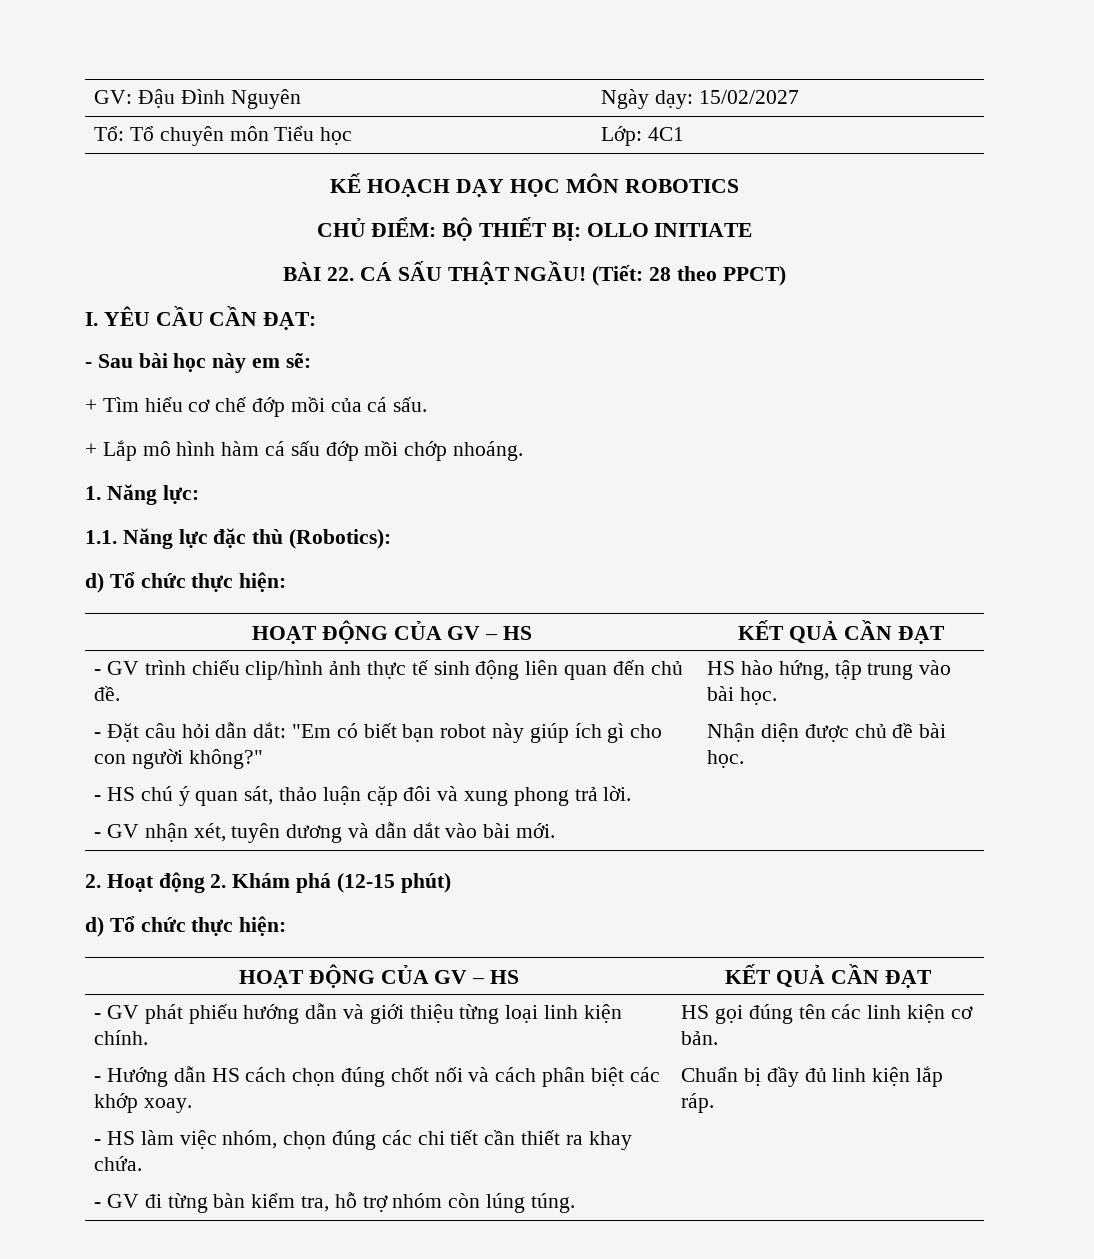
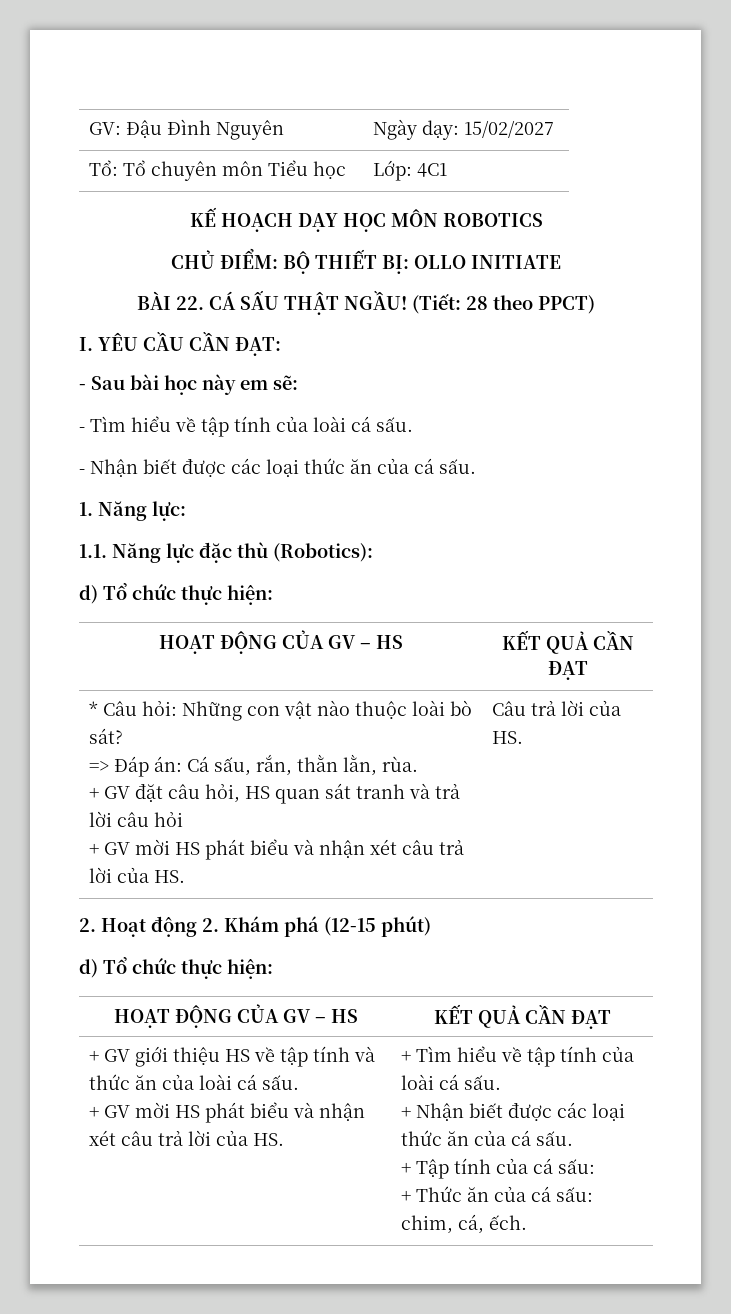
- + Tìm hiểu cơ chế đớp mồi của cá sấu.
- + Lắp mô hình hàm cá sấu đớp mồi chớp nhoáng.
+ - Tìm hiểu về tập tính của loài cá sấu.
+ - Nhận biết được các loại thức ăn của cá sấu.
- - GV trình chiếu clip/hình ảnh thực tế sinh động liên quan đến chủ đề.
- - Đặt câu hỏi dẫn dắt: "Em có biết bạn robot này giúp ích gì cho con người không?"
- - HS chú ý quan sát, thảo luận cặp đôi và xung phong trả lời.
- - GV nhận xét, tuyên dương và dẫn dắt vào bài mới. | HS hào hứng, tập trung vào bài học.
- Nhận diện được chủ đề bài học.
+ * Câu hỏi: Những con vật nào thuộc loài bò sát?
+ => Đáp án: Cá sấu, rắn, thằn lằn, rùa.
+ + GV đặt câu hỏi, HS quan sát tranh và trả lời câu hỏi
+ + GV mời HS phát biểu và nhận xét câu trả lời của HS. | Câu trả lời của HS.
- - GV phát phiếu hướng dẫn và giới thiệu từng loại linh kiện chính.
- - Hướng dẫn HS cách chọn đúng chốt nối và cách phân biệt các khớp xoay.
- - HS làm việc nhóm, chọn đúng các chi tiết cần thiết ra khay chứa.
- - GV đi từng bàn kiểm tra, hỗ trợ nhóm còn lúng túng. | HS gọi đúng tên các linh kiện cơ bản.
- Chuẩn bị đầy đủ linh kiện lắp ráp.
+ + GV giới thiệu HS về tập tính và thức ăn của loài cá sấu.
+ + GV mời HS phát biểu và nhận xét câu trả lời của HS. | + Tìm hiểu về tập tính của loài cá sấu.
+ + Nhận biết được các loại thức ăn của cá sấu.
+ + Tập tính của cá sấu:
+ + Thức ăn của cá sấu: chim, cá, ếch.

